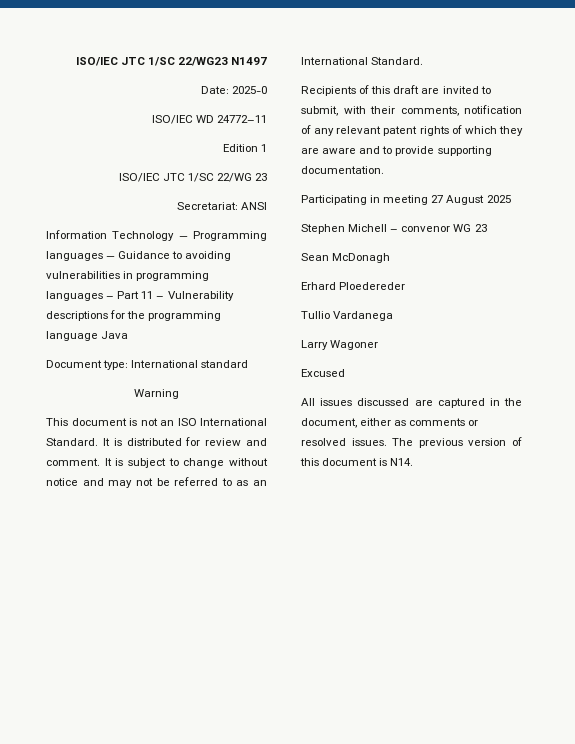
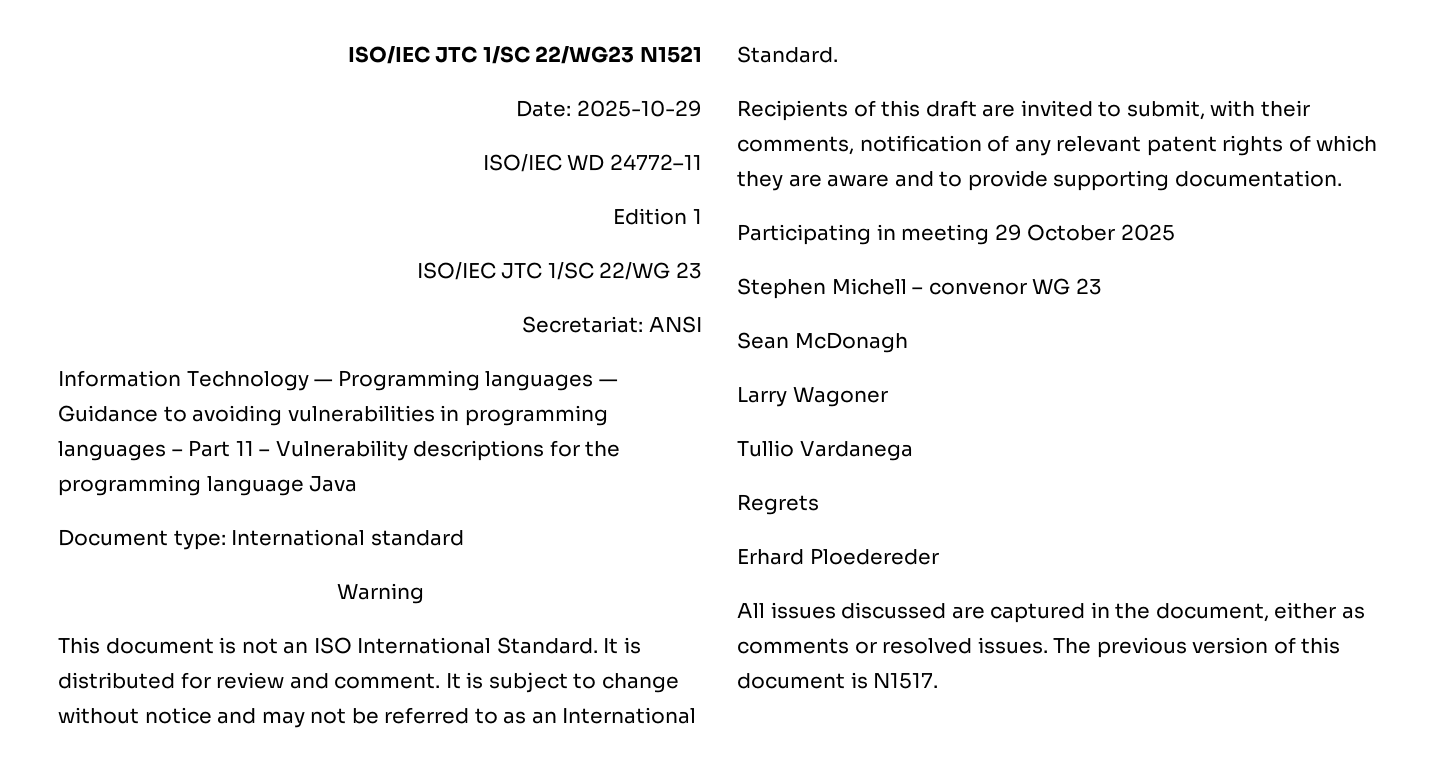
- ISO/IEC JTC 1/SC 22/WG23 N1497
+ ISO/IEC JTC 1/SC 22/WG23 N1521
- Date: 2025-0
+ Date: 2025-10-29
- Participating in meeting 27 August 2025
+ Participating in meeting 29 October 2025
- Erhard Ploedereder
+ Larry Wagoner
- Larry Wagoner
- Excused
+ Regrets
+ Erhard Ploedereder
- The previous version of this document is N14.
+ The previous version of this document is N1517.

